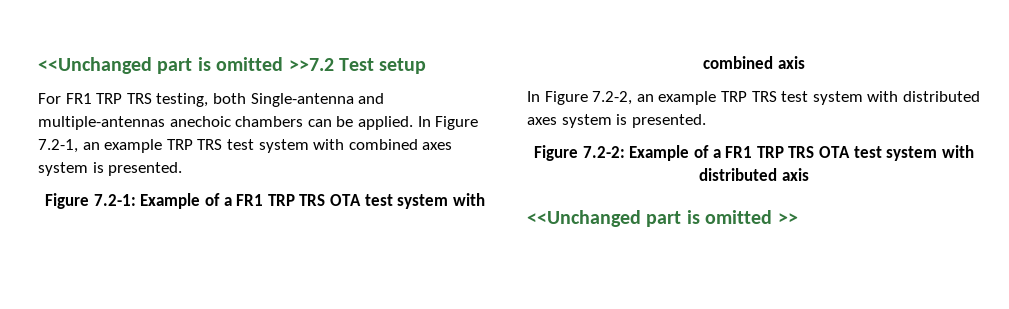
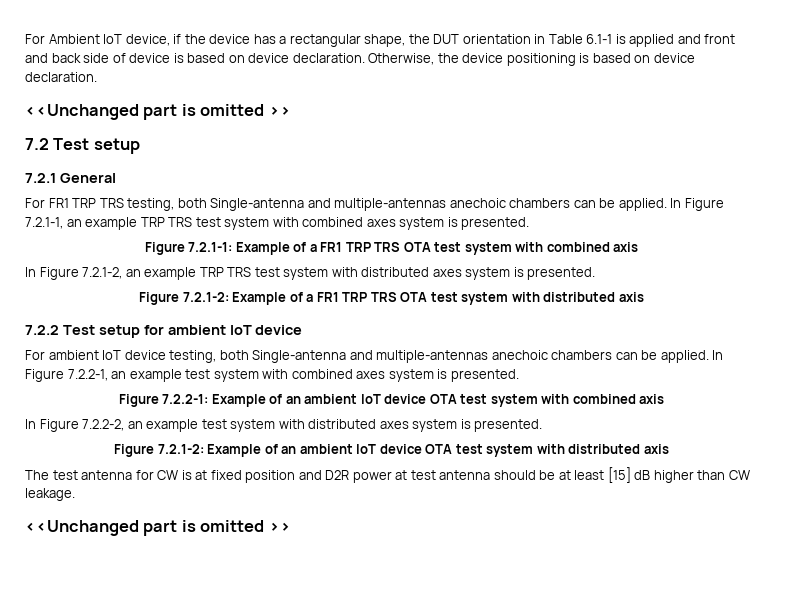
- <<Unchanged part is omitted >>7.2 Test setup
+ For Ambient IoT device, if the device has a rectangular shape, the DUT orientation in Table 6.1-1 is applied and front and back side of device is based on device declaration. Otherwise, the device positioning is based on device declaration.
+ <<Unchanged part is omitted >>
+ 7.2 Test setup
+ 7.2.1 General
- In Figure 7.2-1, an example TRP TRS test system with combined axes system is presented.
+ In Figure 7.2.1-1, an example TRP TRS test system with combined axes system is presented.
- Figure 7.2-1: Example of a FR1 TRP TRS OTA test system with combined axis
+ Figure 7.2.1-1: Example of a FR1 TRP TRS OTA test system with combined axis
- In Figure 7.2-2, an example TRP TRS test system with distributed axes system is presented.
+ In Figure 7.2.1-2, an example TRP TRS test system with distributed axes system is presented.
- Figure 7.2-2: Example of a FR1 TRP TRS OTA test system with distributed axis
+ Figure 7.2.1-2: Example of a FR1 TRP TRS OTA test system with distributed axis
+ 7.2.2 Test setup for ambient IoT device
+ For ambient IoT device testing, both Single-antenna and multiple-antennas anechoic chambers can be applied. In Figure 7.2.2-1, an example test system with combined axes system is presented.
+ Figure 7.2.2-1: Example of an ambient IoT device OTA test system with combined axis
+ In Figure 7.2.2-2, an example test system with distributed axes system is presented.
+ Figure 7.2.1-2: Example of an ambient IoT device OTA test system with distributed axis
+ The test antenna for CW is at fixed position and D2R power at test antenna should be at least [15] dB higher than CW leakage.

